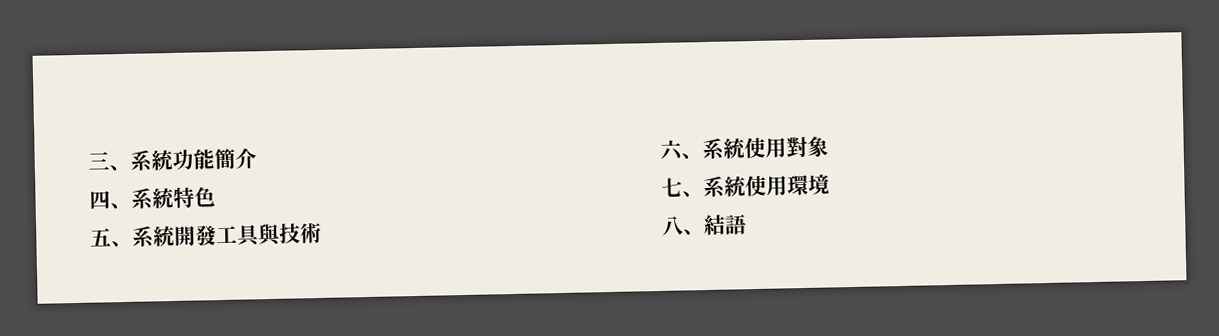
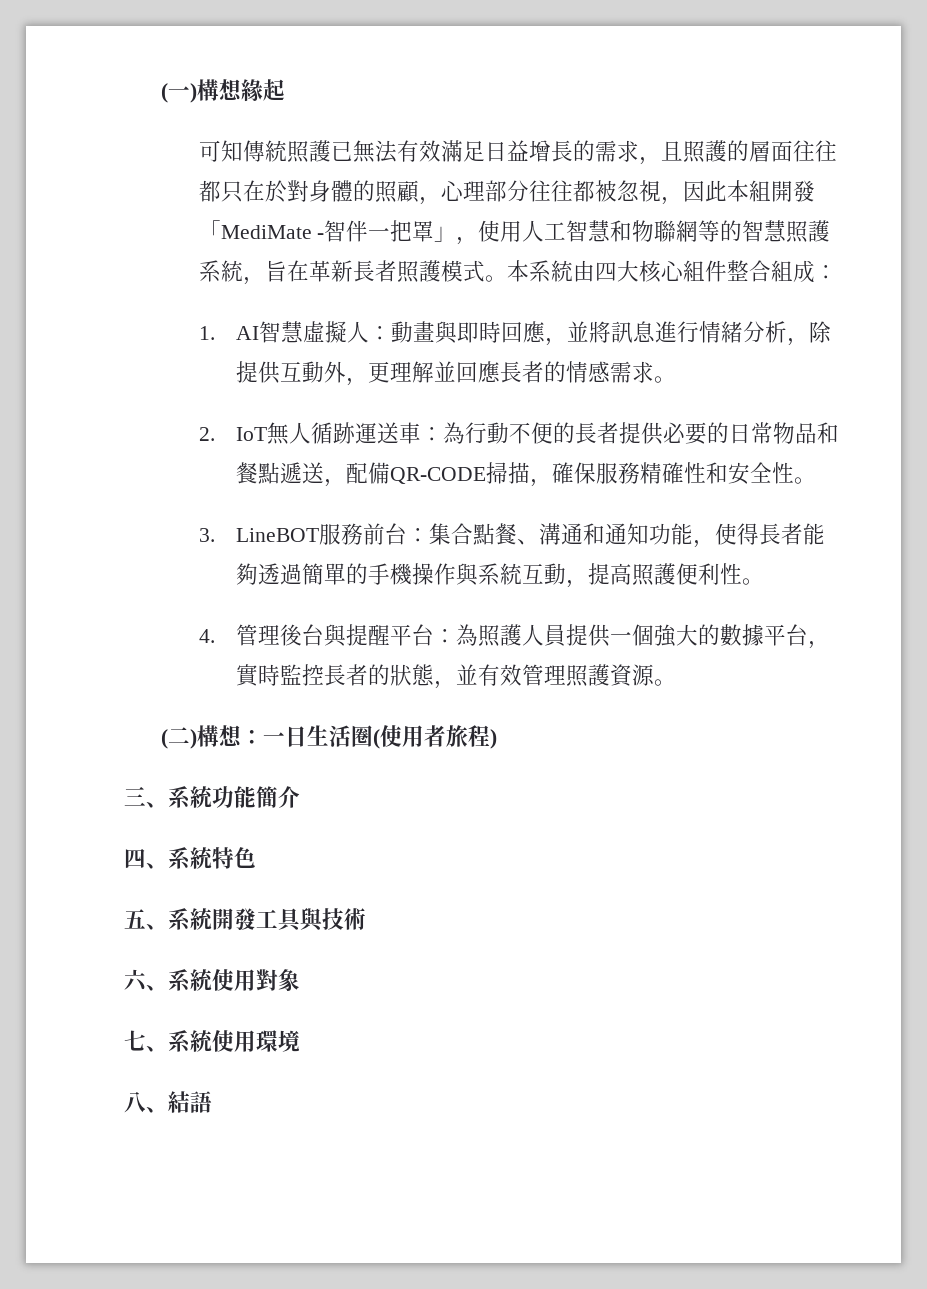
+ (一)構想緣起
+ 可知傳統照護已無法有效滿足日益增長的需求，且照護的層面往往都只在於對身體的照顧，心理部分往往都被忽視，因此本組開發「MediMate -智伴一把罩」，使用人工智慧和物聯網等的智慧照護系統，旨在革新長者照護模式。本系統由四大核心組件整合組成：
+ 1. AI智慧虛擬人：動畫與即時回應，並將訊息進行情緒分析，除提供互動外，更理解並回應長者的情感需求。
+ 2. IoT無人循跡運送車：為行動不便的長者提供必要的日常物品和餐點遞送，配備QR-CODE掃描，確保服務精確性和安全性。
+ 3. LineBOT服務前台：集合點餐、溝通和通知功能，使得長者能夠透過簡單的手機操作與系統互動，提高照護便利性。
+ 4.管理後台與提醒平台：為照護人員提供一個強大的數據平台，實時監控長者的狀態，並有效管理照護資源。
+ (二)構想：一日生活圈(使用者旅程)

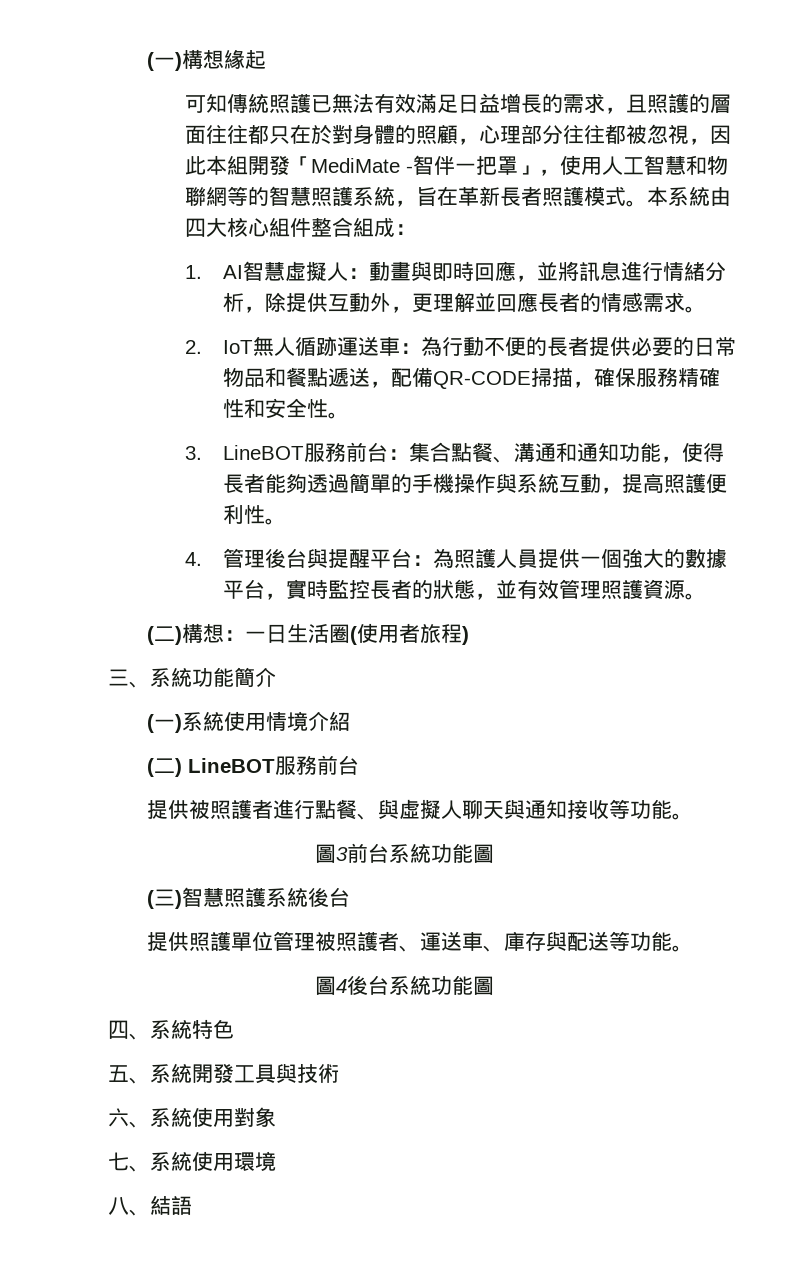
+ (一)系統使用情境介紹
+ (二) LineBOT服務前台
+ 提供被照護者進行點餐、與虛擬人聊天與通知接收等功能。
+ 圖3前台系統功能圖
+ (三)智慧照護系統後台
+ 提供照護單位管理被照護者、運送車、庫存與配送等功能。
+ 圖4後台系統功能圖

